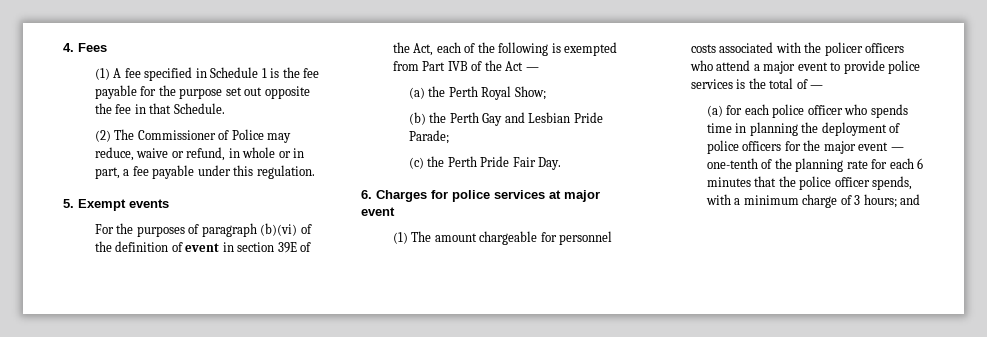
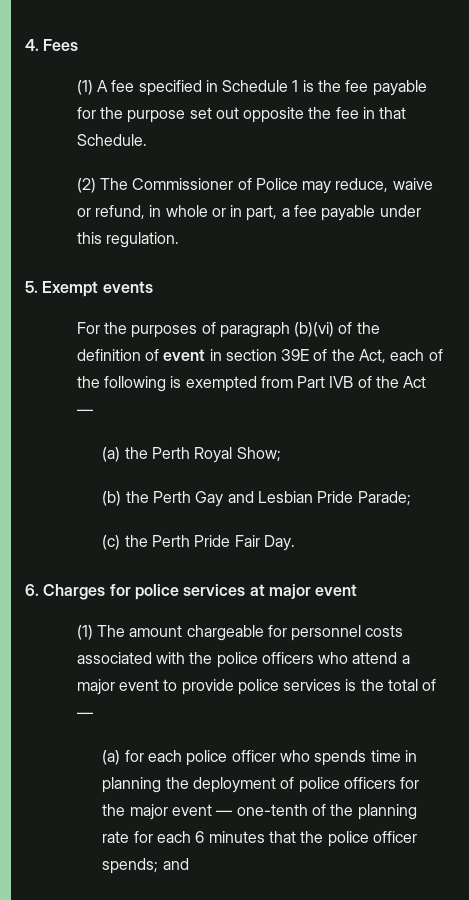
- (1) The amount chargeable for personnel costs associated with the policer officers who attend a major event to provide police services is the total of —
+ (1) The amount chargeable for personnel costs associated with the police officers who attend a major event to provide police services is the total of —
- (a) for each police officer who spends time in planning the deployment of police officers for the major event — one-tenth of the planning rate for each 6 minutes that the police officer spends, with a minimum charge of 3 hours; and
+ (a) for each police officer who spends time in planning the deployment of police officers for the major event — one-tenth of the planning rate for each 6 minutes that the police officer spends; and

